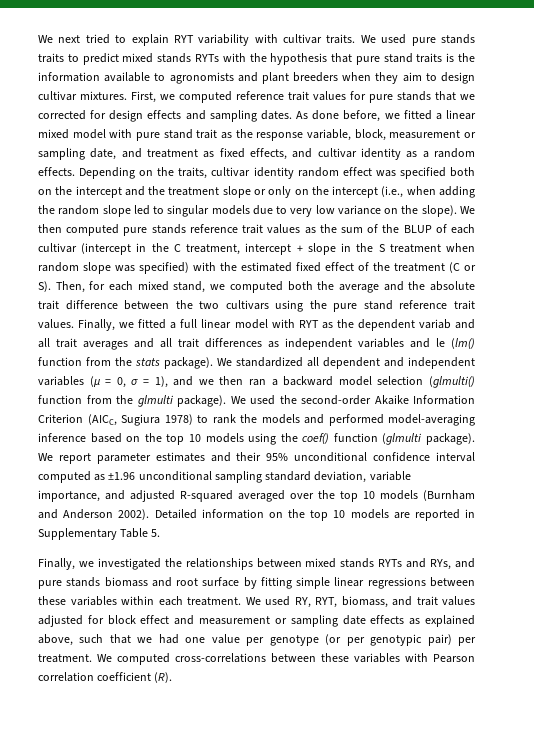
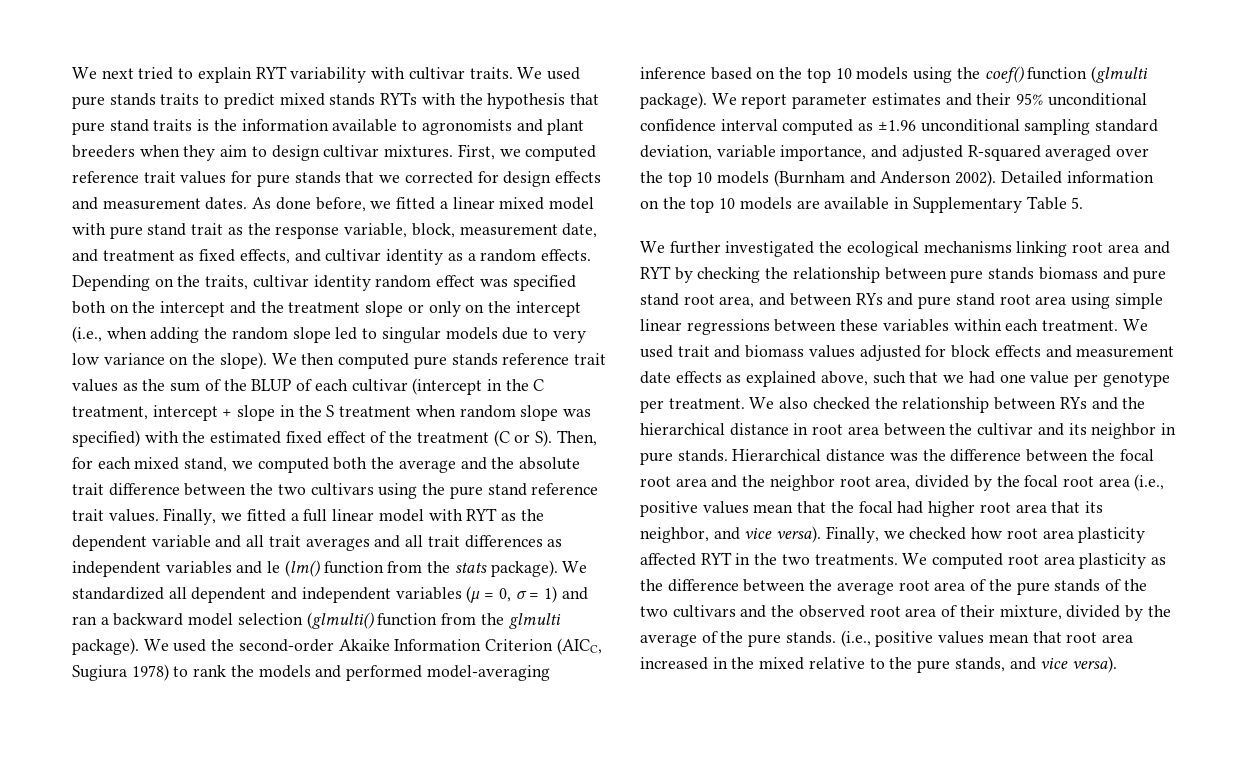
- First, we computed reference trait values for pure stands that we corrected for design effects and sampling dates.
+ First, we computed reference trait values for pure stands that we corrected for design effects and measurement dates.
- As done before, we fitted a linear mixed model with pure stand trait as the response variable, block, measurement or sampling date, and treatment as fixed effects, and cultivar identity as a random effects.
+ As done before, we fitted a linear mixed model with pure stand trait as the response variable, block, measurement date, and treatment as fixed effects, and cultivar identity as a random effects.
- Finally, we fitted a full linear model with RYT as the dependent variab and all trait averages and all trait differences as independent variables and le (lm() function from the stats package).
+ Finally, we fitted a full linear model with RYT as the dependent variable and all trait averages and all trait differences as independent variables and le (lm() function from the stats package).
- We standardized all dependent and independent variables (μ = 0, σ = 1), and we then ran a backward model selection (glmulti() function from the glmulti package).
+ We standardized all dependent and independent variables (μ = 0, σ = 1) and ran a backward model selection (glmulti() function from the glmulti package).
- Detailed information on the top 10 models are reported in Supplementary Table 5.
+ Detailed information on the top 10 models are available in Supplementary Table 5.
- Finally, we investigated the relationships between mixed stands RYTs and RYs, and pure stands biomass and root surface by fitting simple linear regressions between these variables within each treatment.
+ We further investigated the ecological mechanisms linking root area and RYT by checking the relationship between pure stands biomass and pure stand root area, and between RYs and pure stand root area using simple linear regressions between these variables within each treatment.
- We used RY, RYT, biomass, and trait values adjusted for block effect and measurement or sampling date effects as explained above, such that we had one value per genotype (or per genotypic pair) per treatment. We computed cross-correlations between these variables with Pearson correlation coefficient (R).
+ We used trait and biomass values adjusted for block effects and measurement date effects as explained above, such that we had one value per genotype per treatment. We also checked the relationship between RYs and the hierarchical distance in root area between the cultivar and its neighbor in pure stands. Hierarchical distance was the difference between the focal root area and the neighbor root area, divided by the focal root area (i.e., positive values mean that the focal had higher root area that its neighbor, and vice versa). Finally, we checked how root area plasticity affected RYT in the two treatments. We computed root area plasticity as the difference between the average root area of the pure stands of the two cultivars and the observed root area of their mixture, divided by the average of the pure stands. (i.e., positive values mean that root area increased in the mixed relative to the pure stands, and vice versa).

